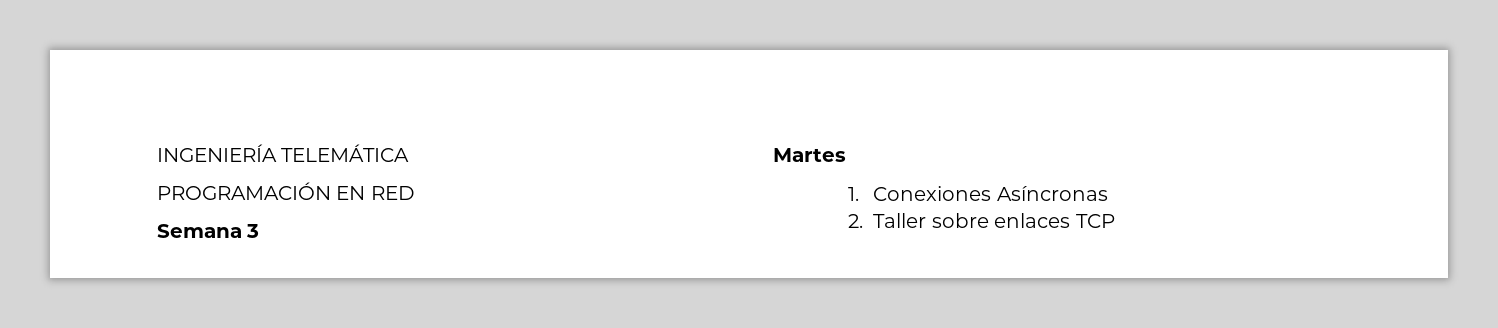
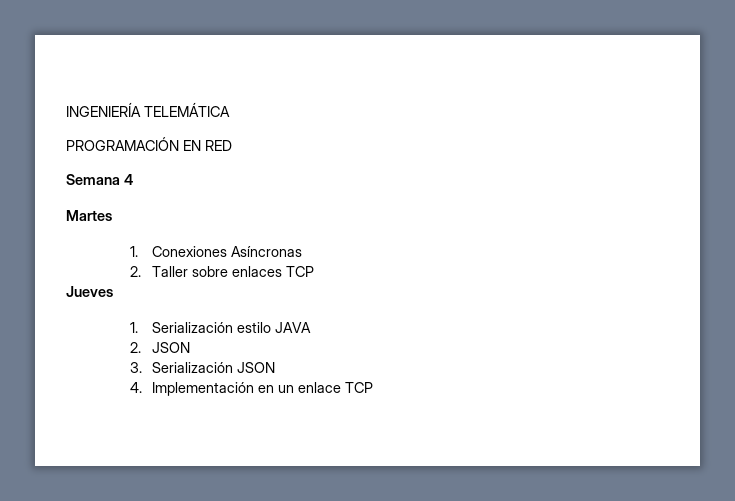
- Semana 3
+ Semana 4
+ Jueves
+ 1. Serialización estilo JAVA
+ 2. JSON
+ 3. Serialización JSON
+ 4. Implementación en un enlace TCP

